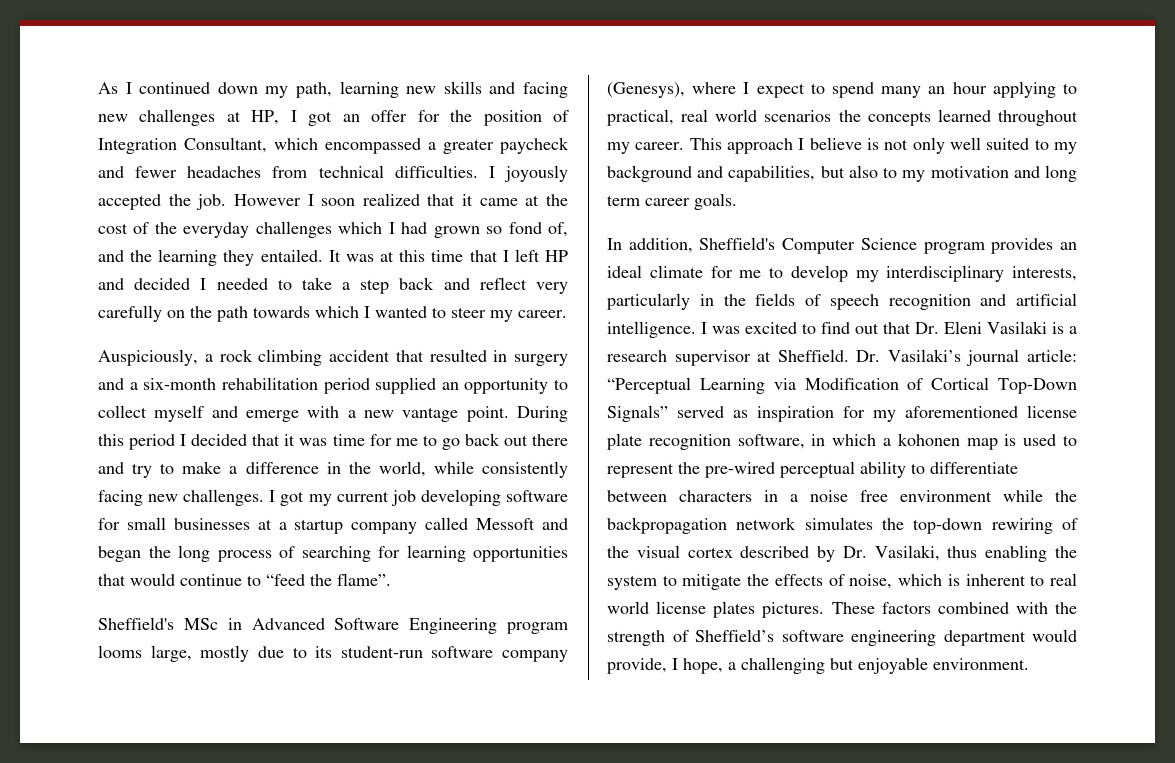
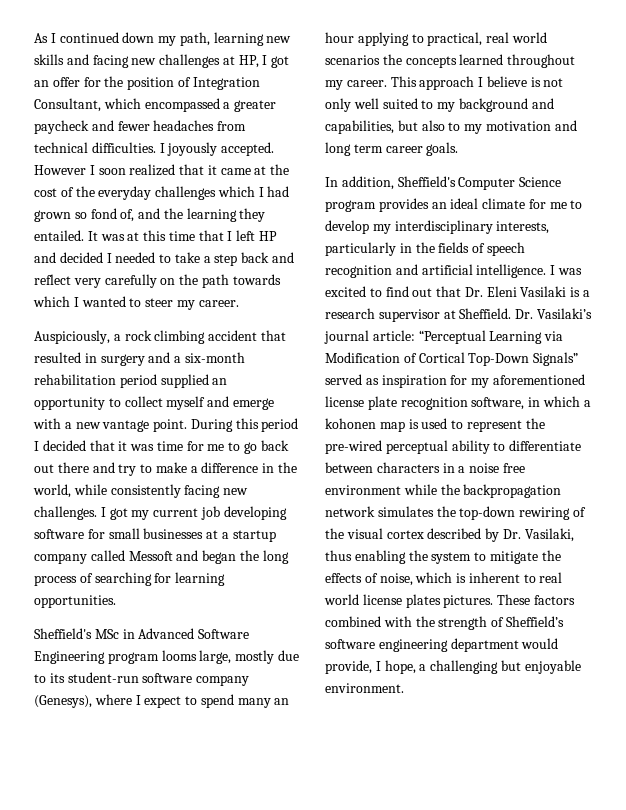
- I joyously accepted the job.
+ I joyously accepted.
- I got my current job developing software for small businesses at a startup company called Messoft and began the long process of searching for learning opportunities that would continue to “feed the flame”.
+ I got my current job developing software for small businesses at a startup company called Messoft and began the long process of searching for learning opportunities.

